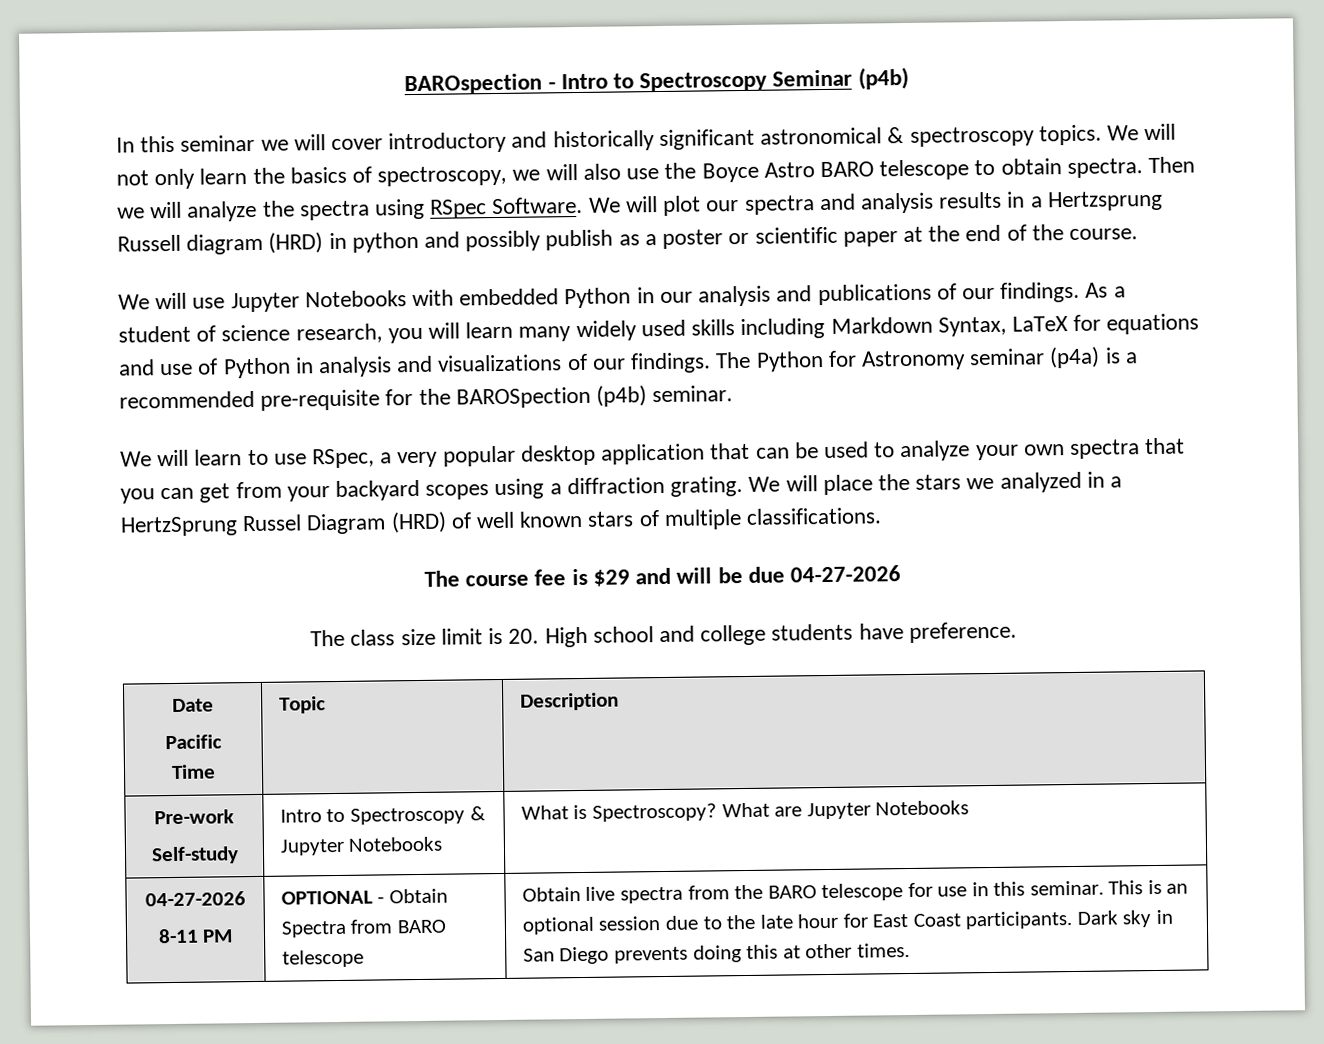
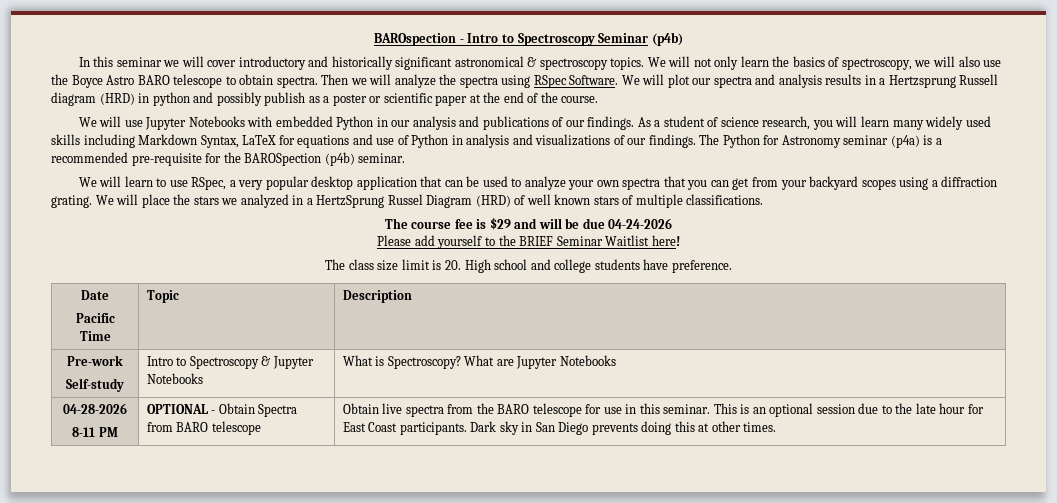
- The course fee is $29 and will be due 04-27-2026
+ The course fee is $29 and will be due 04-24-2026
+ Please add yourself to the BRIEF Seminar Waitlist here!
  Pre-work
  Self-study | Intro to Spectroscopy & Jupyter Notebooks | What is Spectroscopy? What are Jupyter Notebooks
- 04-27-2026
+ 04-28-2026

